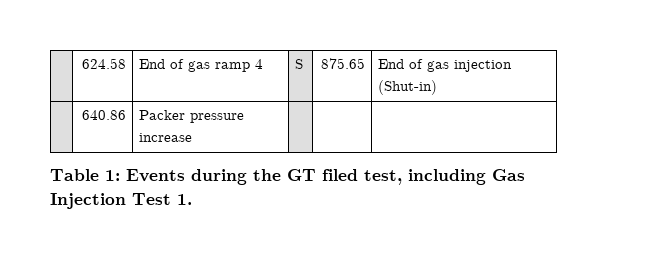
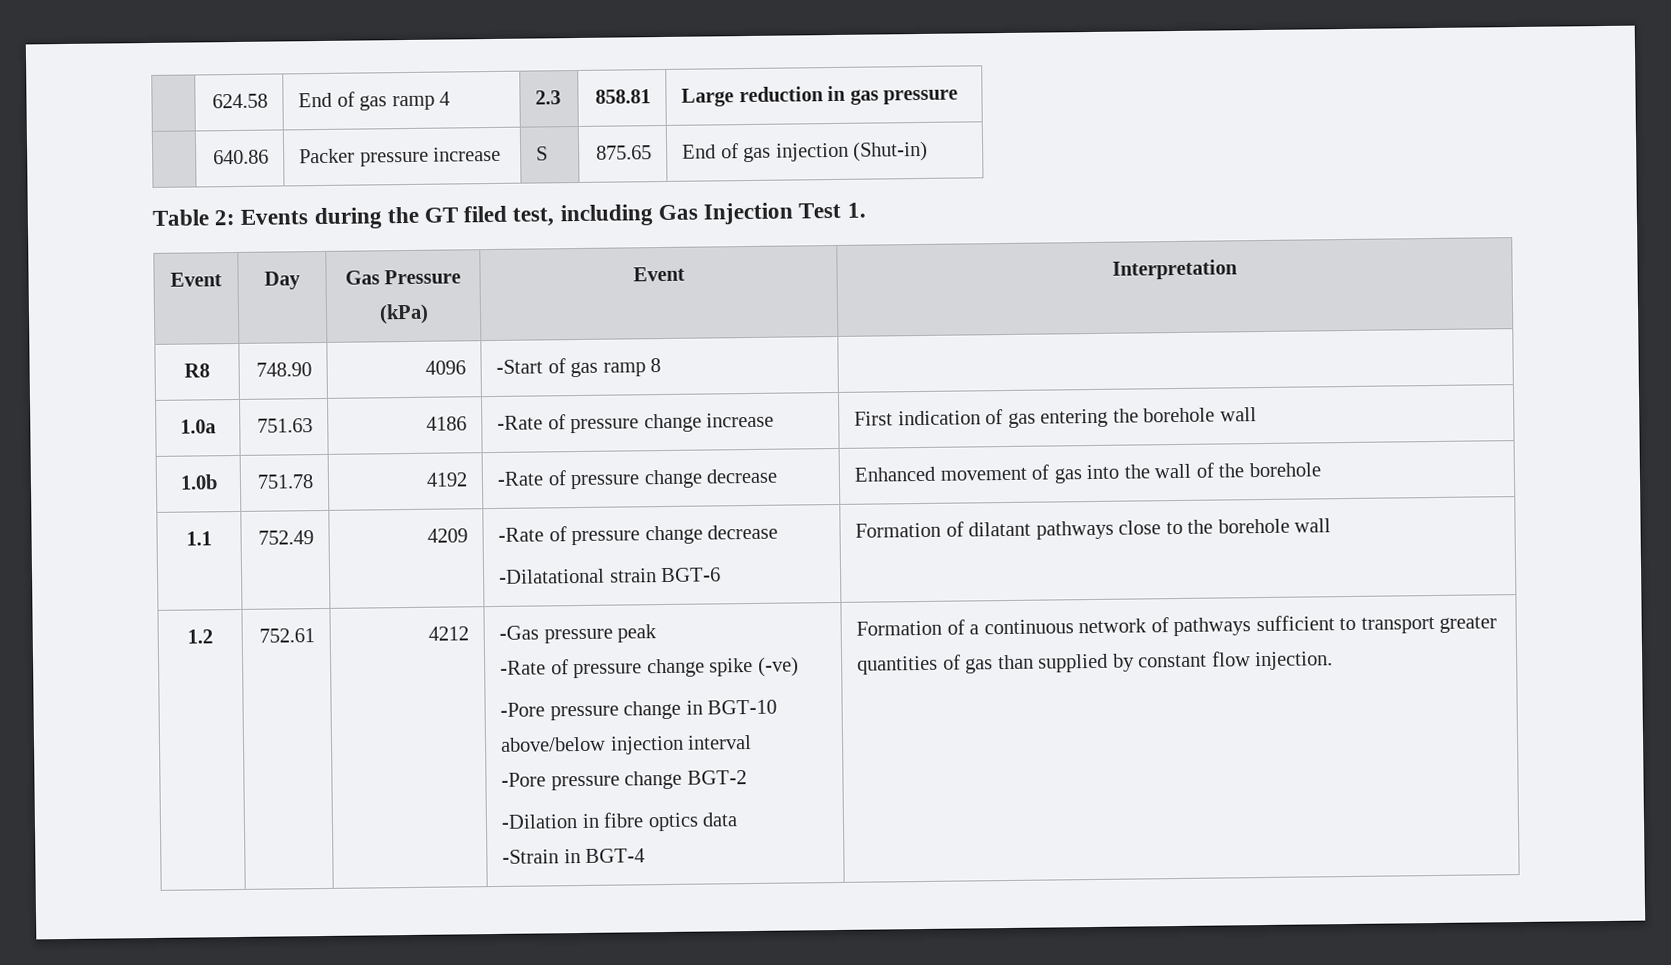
- | 624.58 | End of gas ramp 4 | S | 875.65 | End of gas injection (Shut-in)
+ | 624.58 | End of gas ramp 4 | 2.3 | 858.81 | Large reduction in gas pressure
+ | 640.86 | Packer pressure increase | S | 875.65 | End of gas injection (Shut-in)
- | 640.86 | Packer pressure increase | | |
- Table 1: Events during the GT filed test, including Gas Injection Test 1.
+ Table 2: Events during the GT filed test, including Gas Injection Test 1.
+ Event | Day | Gas Pressure (kPa) | Event | Interpretation
+ R8 | 748.90 | 4096 | -Start of gas ramp 8 |
+ 1.0a | 751.63 | 4186 | -Rate of pressure change increase | First indication of gas entering the borehole wall
+ 1.0b | 751.78 | 4192 | -Rate of pressure change decrease | Enhanced movement of gas into the wall of the borehole
+ 1.1 | 752.49 | 4209 | -Rate of pressure change decrease
+ -Dilatational strain BGT-6 | Formation of dilatant pathways close to the borehole wall
+ 1.2 | 752.61 | 4212 | -Gas pressure peak
+ -Rate of pressure change spike (-ve)
+ -Pore pressure change in BGT-10 above/below injection interval
+ -Pore pressure change BGT-2
+ -Dilation in fibre optics data
+ -Strain in BGT-4 | Formation of a continuous network of pathways sufficient to transport greater quantities of gas than supplied by constant flow injection.

